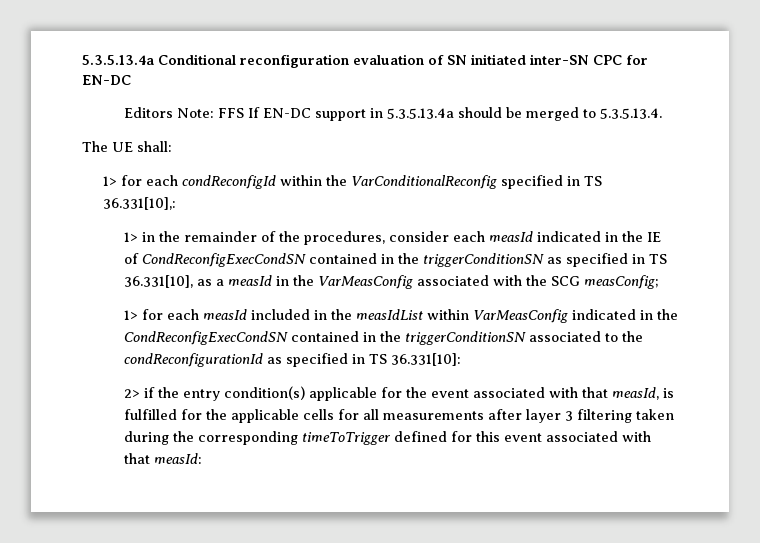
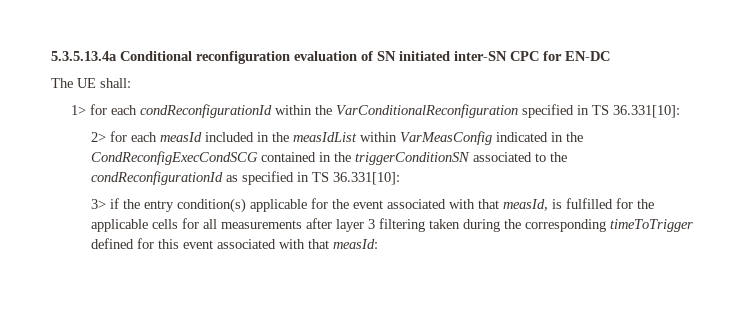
- Editors Note: FFS If EN-DC support in 5.3.5.13.4a should be merged to 5.3.5.13.4.
- 1> for each condReconfigId within the VarConditionalReconfig specified in TS 36.331[10],:
- 1> in the remainder of the procedures, consider each measId indicated in the IE of CondReconfigExecCondSN contained in the triggerConditionSN as specified in TS 36.331[10], as a measId in the VarMeasConfig associated with the SCG measConfig;
- 1> for each measId included in the measIdList within VarMeasConfig indicated in the CondReconfigExecCondSN contained in the triggerConditionSN associated to the condReconfigurationId as specified in TS 36.331[10]:
+ 1> for each condReconfigurationId within the VarConditionalReconfiguration specified in TS 36.331[10]:
+ 2> for each measId included in the measIdList within VarMeasConfig indicated in the CondReconfigExecCondSCG contained in the triggerConditionSN associated to the condReconfigurationId as specified in TS 36.331[10]:
- 2> if the entry condition(s) applicable for the event associated with that measId, is fulfilled for the applicable cells for all measurements after layer 3 filtering taken during the corresponding timeToTrigger defined for this event associated with that measId:
+ 3> if the entry condition(s) applicable for the event associated with that measId, is fulfilled for the applicable cells for all measurements after layer 3 filtering taken during the corresponding timeToTrigger defined for this event associated with that measId:

